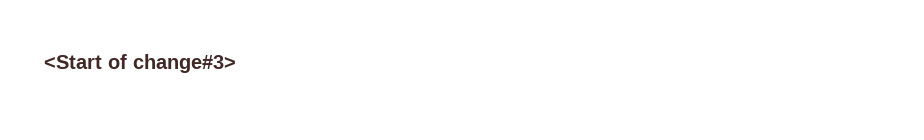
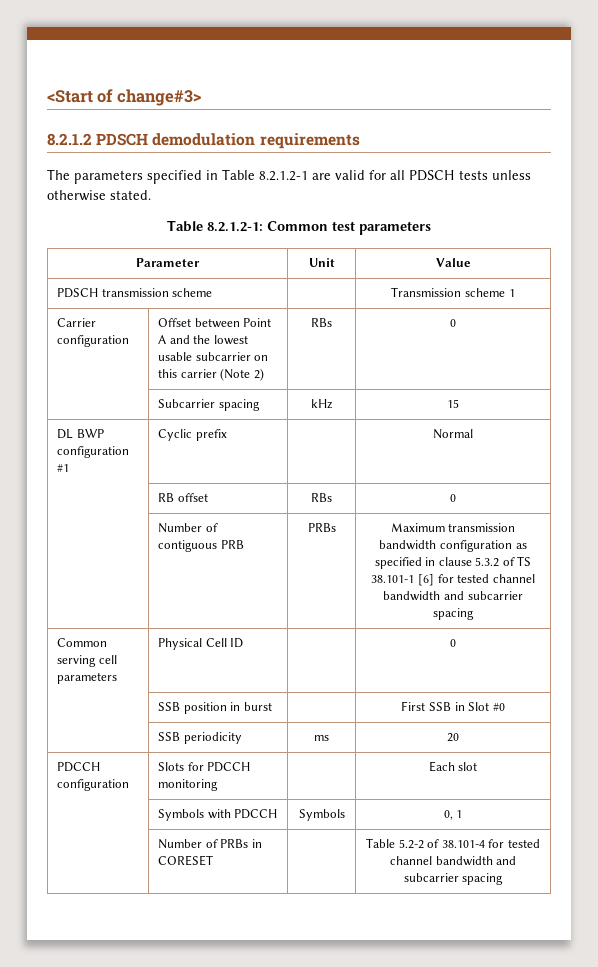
+ 8.2.1.2 PDSCH demodulation requirements
+ The parameters specified in Table 8.2.1.2-1 are valid for all PDSCH tests unless otherwise stated.
+ Table 8.2.1.2-1: Common test parameters
+ Parameter | Unit | Value
+ PDSCH transmission scheme | | Transmission scheme 1
+ Carrier configuration | Offset between Point A and the lowest usable subcarrier on this carrier (Note 2) | RBs | 0
+ | Subcarrier spacing | kHz | 15
+ DL BWP configuration #1 | Cyclic prefix | | Normal
+ | RB offset | RBs | 0
+ | Number of contiguous PRB | PRBs | Maximum transmission bandwidth configuration as specified in clause 5.3.2 of TS 38.101-1 [6] for tested channel bandwidth and subcarrier spacing
+ Common serving cell parameters | Physical Cell ID | | 0
+ | SSB position in burst | | First SSB in Slot #0
+ | SSB periodicity | ms | 20
+ PDCCH configuration | Slots for PDCCH monitoring | | Each slot
+ | Symbols with PDCCH | Symbols | 0, 1
+ | Number of PRBs in CORESET | | Table 5.2-2 of 38.101-4 for tested channel bandwidth and subcarrier spacing

